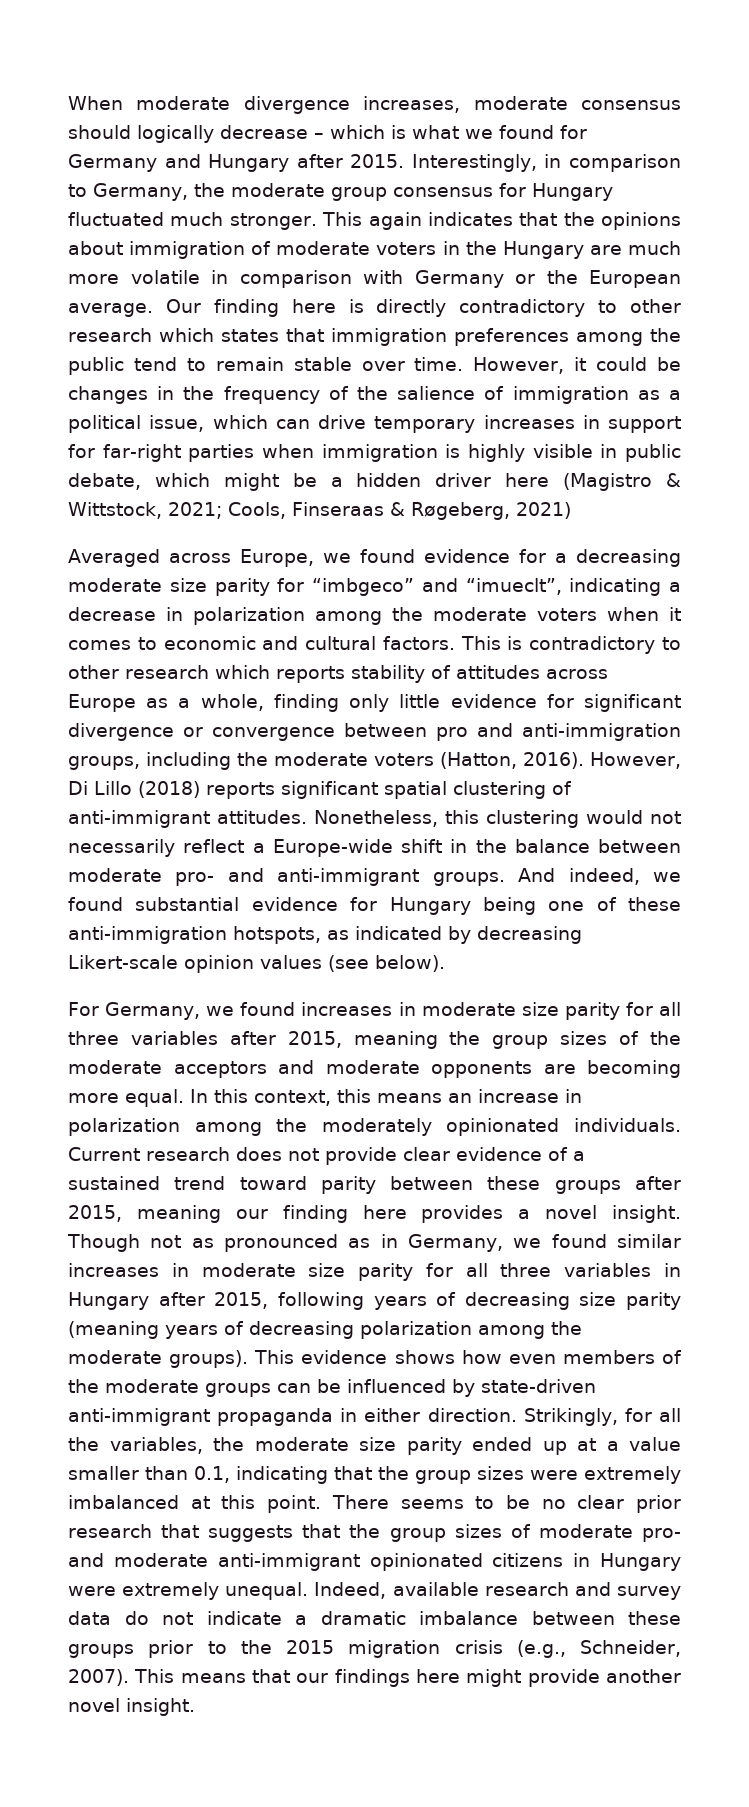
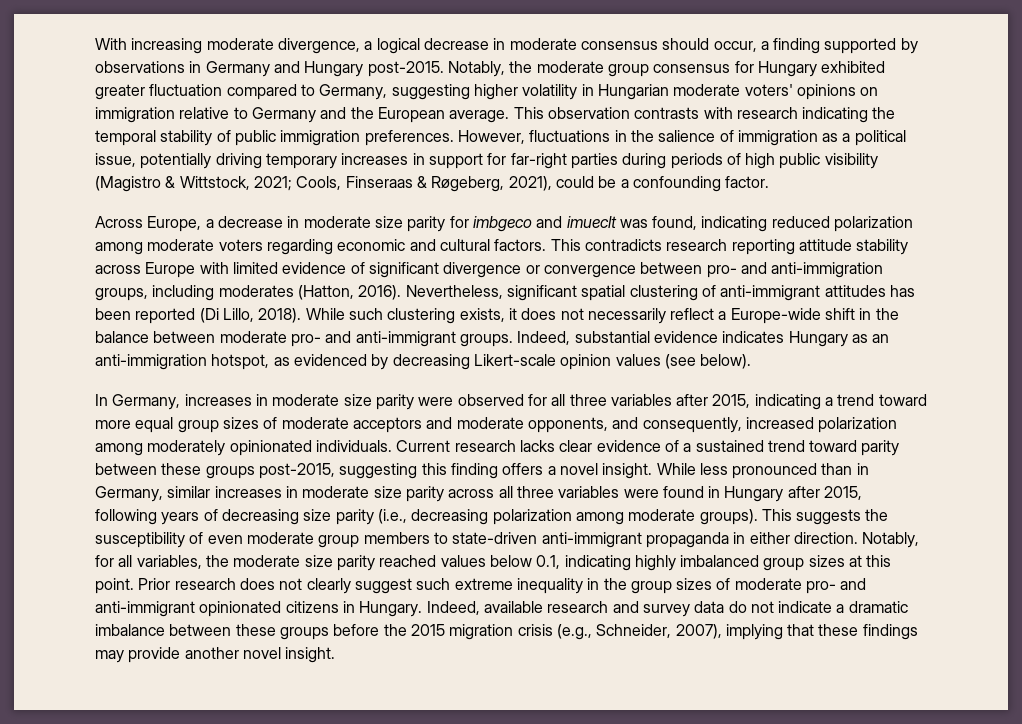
- When moderate divergence increases, moderate consensus should logically decrease – which is what we found for Germany and Hungary after 2015. Interestingly, in comparison to Germany, the moderate group consensus for Hungary fluctuated much stronger. This again indicates that the opinions about immigration of moderate voters in the Hungary are much more volatile in comparison with Germany or the European average. Our finding here is directly contradictory to other research which states that immigration preferences among the public tend to remain stable over time. However, it could be changes in the frequency of the salience of immigration as a political issue, which can drive temporary increases in support for far-right parties when immigration is highly visible in public debate, which might be a hidden driver here (Magistro & Wittstock, 2021; Cools, Finseraas & Røgeberg, 2021)
- Averaged across Europe, we found evidence for a decreasing moderate size parity for “imbgeco” and “imueclt”, indicating a decrease in polarization among the moderate voters when it comes to economic and cultural factors.
+ With increasing moderate divergence, a logical decrease in moderate consensus should occur, a finding supported by observations in Germany and Hungary post-2015. Notably, the moderate group consensus for Hungary exhibited greater fluctuation compared to Germany, suggesting higher volatility in Hungarian moderate voters' opinions on immigration relative to Germany and the European average. This observation contrasts with research indicating the temporal stability of public immigration preferences. However, fluctuations in the salience of immigration as a political issue, potentially driving temporary increases in support for far-right parties during periods of high public visibility (Magistro & Wittstock, 2021; Cools, Finseraas & Røgeberg, 2021), could be a confounding factor.
+ Across Europe, a decrease in moderate size parity for imbgeco and imueclt was found, indicating reduced polarization among moderate voters regarding economic and cultural factors.
- This is contradictory to other research which reports stability of attitudes across Europe as a whole, finding only little evidence for significant divergence or convergence between pro and anti-immigration groups, including the moderate voters (Hatton, 2016). However, Di Lillo (2018) reports significant spatial clustering of anti-immigrant attitudes. Nonetheless, this clustering would not necessarily reflect a Europe-wide shift in the balance between moderate pro- and anti-immigrant groups.
+ This contradicts research reporting attitude stability across Europe with limited evidence of significant divergence or convergence between pro- and anti-immigration groups, including moderates (Hatton, 2016). Nevertheless, significant spatial clustering of anti-immigrant attitudes has been reported (Di Lillo, 2018). While such clustering exists, it does not necessarily reflect a Europe-wide shift in the balance between moderate pro- and anti-immigrant groups.
- And indeed, we found substantial evidence for Hungary being one of these anti-immigration hotspots, as indicated by decreasing Likert-scale opinion values (see below).
+ Indeed, substantial evidence indicates Hungary as an anti-immigration hotspot, as evidenced by decreasing Likert-scale opinion values (see below).
- For Germany, we found increases in moderate size parity for all three variables after 2015, meaning the group sizes of the moderate acceptors and moderate opponents are becoming more equal. In this context, this means an increase in polarization among the moderately opinionated individuals.
+ In Germany, increases in moderate size parity were observed for all three variables after 2015, indicating a trend toward more equal group sizes of moderate acceptors and moderate opponents, and consequently, increased polarization among moderately opinionated individuals.
- Current research does not provide clear evidence of a sustained trend toward parity between these groups after 2015, meaning our finding here provides a novel insight. Though not as pronounced as in Germany, we found similar increases in moderate size parity for all three variables in Hungary after 2015, following years of decreasing size parity (meaning years of decreasing polarization among the moderate groups).
+ Current research lacks clear evidence of a sustained trend toward parity between these groups post-2015, suggesting this finding offers a novel insight. While less pronounced than in Germany, similar increases in moderate size parity across all three variables were found in Hungary after 2015, following years of decreasing size parity (i.e., decreasing polarization among moderate groups).
- This evidence shows how even members of the moderate groups can be influenced by state-driven anti-immigrant propaganda in either direction.
+ This suggests the susceptibility of even moderate group members to state-driven anti-immigrant propaganda in either direction.
- Strikingly, for all the variables, the moderate size parity ended up at a value smaller than 0.1, indicating that the group sizes were extremely imbalanced at this point. There seems to be no clear prior research that suggests that the group sizes of moderate pro- and moderate anti-immigrant opinionated citizens in Hungary were extremely unequal.
+ Notably, for all variables, the moderate size parity reached values below 0.1, indicating highly imbalanced group sizes at this point. Prior research does not clearly suggest such extreme inequality in the group sizes of moderate pro- and anti-immigrant opinionated citizens in Hungary.
- Indeed, available research and survey data do not indicate a dramatic imbalance between these groups prior to the 2015 migration crisis (e.g., Schneider, 2007). This means that our findings here might provide another novel insight.
+ Indeed, available research and survey data do not indicate a dramatic imbalance between these groups before the 2015 migration crisis (e.g., Schneider, 2007), implying that these findings may provide another novel insight.

